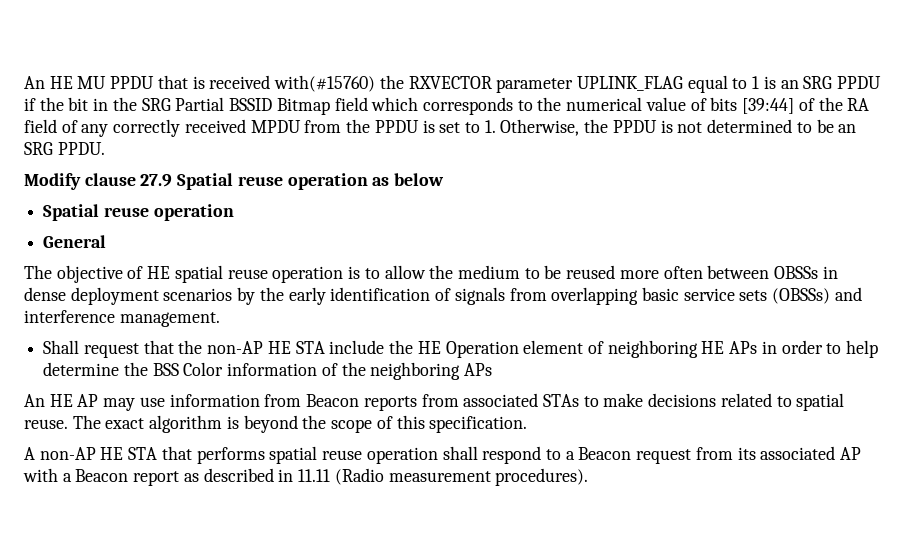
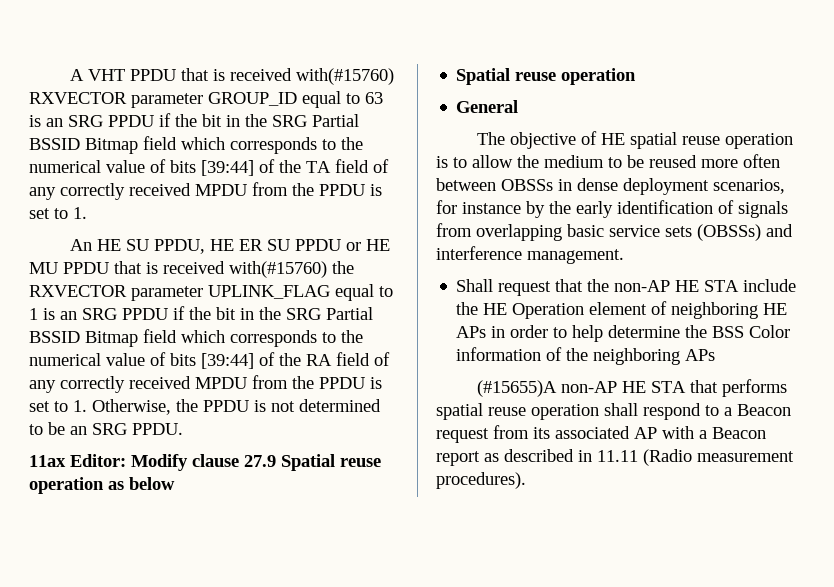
- An HE MU PPDU that is received with(#15760) the RXVECTOR parameter UPLINK_FLAG equal to 1 is an SRG PPDU if the bit in the SRG Partial BSSID Bitmap field which corresponds to the numerical value of bits [39:44] of the RA field of any correctly received MPDU from the PPDU is set to 1. Otherwise, the PPDU is not determined to be an SRG PPDU.
+ A VHT PPDU that is received with(#15760) RXVECTOR parameter GROUP_ID equal to 63 is an SRG PPDU if the bit in the SRG Partial BSSID Bitmap field which corresponds to the numerical value of bits [39:44] of the TA field of any correctly received MPDU from the PPDU is set to 1.
+ An HE SU PPDU, HE ER SU PPDU or HE MU PPDU that is received with(#15760) the RXVECTOR parameter UPLINK_FLAG equal to 1 is an SRG PPDU if the bit in the SRG Partial BSSID Bitmap field which corresponds to the numerical value of bits [39:44] of the RA field of any correctly received MPDU from the PPDU is set to 1. Otherwise, the PPDU is not determined to be an SRG PPDU.
- Modify clause 27.9 Spatial reuse operation as below
+ 11ax Editor: Modify clause 27.9 Spatial reuse operation as below
- The objective of HE spatial reuse operation is to allow the medium to be reused more often between OBSSs in dense deployment scenarios by the early identification of signals from overlapping basic service sets (OBSSs) and interference management.
+ The objective of HE spatial reuse operation is to allow the medium to be reused more often between OBSSs in dense deployment scenarios, for instance by the early identification of signals from overlapping basic service sets (OBSSs) and interference management.
- An HE AP may use information from Beacon reports from associated STAs to make decisions related to spatial reuse. The exact algorithm is beyond the scope of this specification.
- A non-AP HE STA that performs spatial reuse operation shall respond to a Beacon request from its associated AP with a Beacon report as described in 11.11 (Radio measurement procedures).
+ (#15655)A non-AP HE STA that performs spatial reuse operation shall respond to a Beacon request from its associated AP with a Beacon report as described in 11.11 (Radio measurement procedures).

